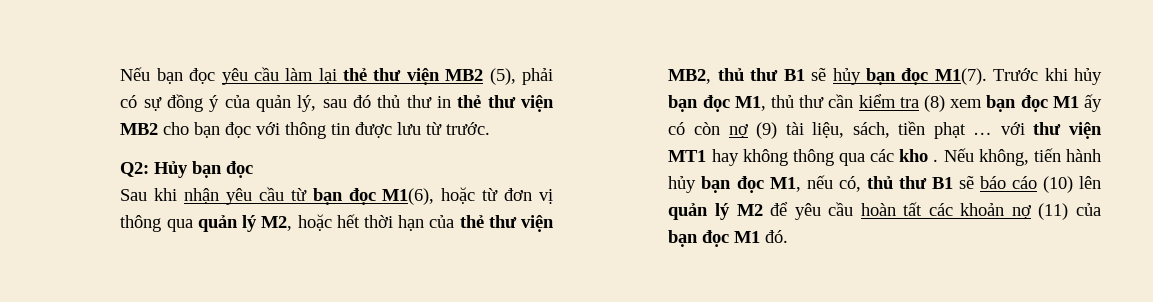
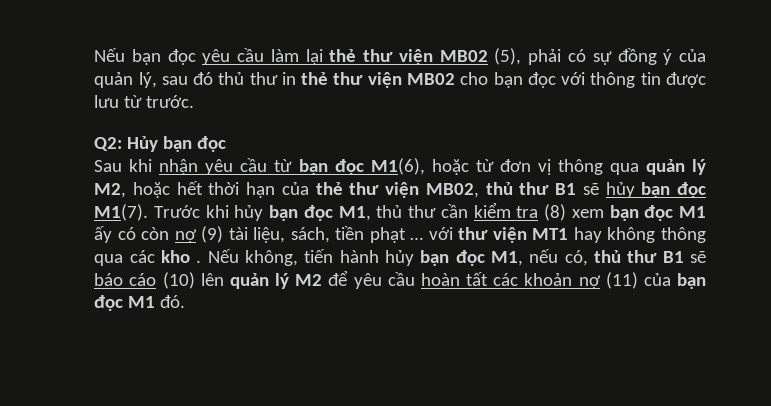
- Nếu bạn đọc yêu cầu làm lại thẻ thư viện MB2 (5), phải có sự đồng ý của quản lý, sau đó thủ thư in thẻ thư viện MB2 cho bạn đọc với thông tin được lưu từ trước.
+ Nếu bạn đọc yêu cầu làm lại thẻ thư viện MB02 (5), phải có sự đồng ý của quản lý, sau đó thủ thư in thẻ thư viện MB02 cho bạn đọc với thông tin được lưu từ trước.
- Sau khi nhận yêu cầu từ bạn đọc M1(6), hoặc từ đơn vị thông qua quản lý M2, hoặc hết thời hạn của thẻ thư viện MB2, thủ thư B1 sẽ hủy bạn đọc M1(7).
+ Sau khi nhận yêu cầu từ bạn đọc M1(6), hoặc từ đơn vị thông qua quản lý M2, hoặc hết thời hạn của thẻ thư viện MB02, thủ thư B1 sẽ hủy bạn đọc M1(7).

